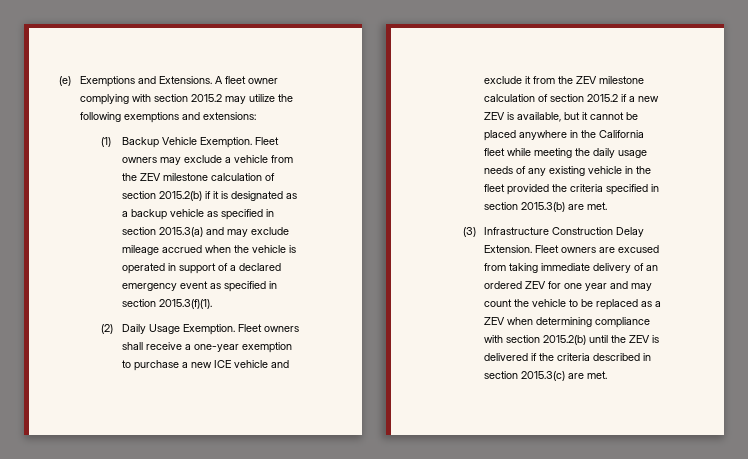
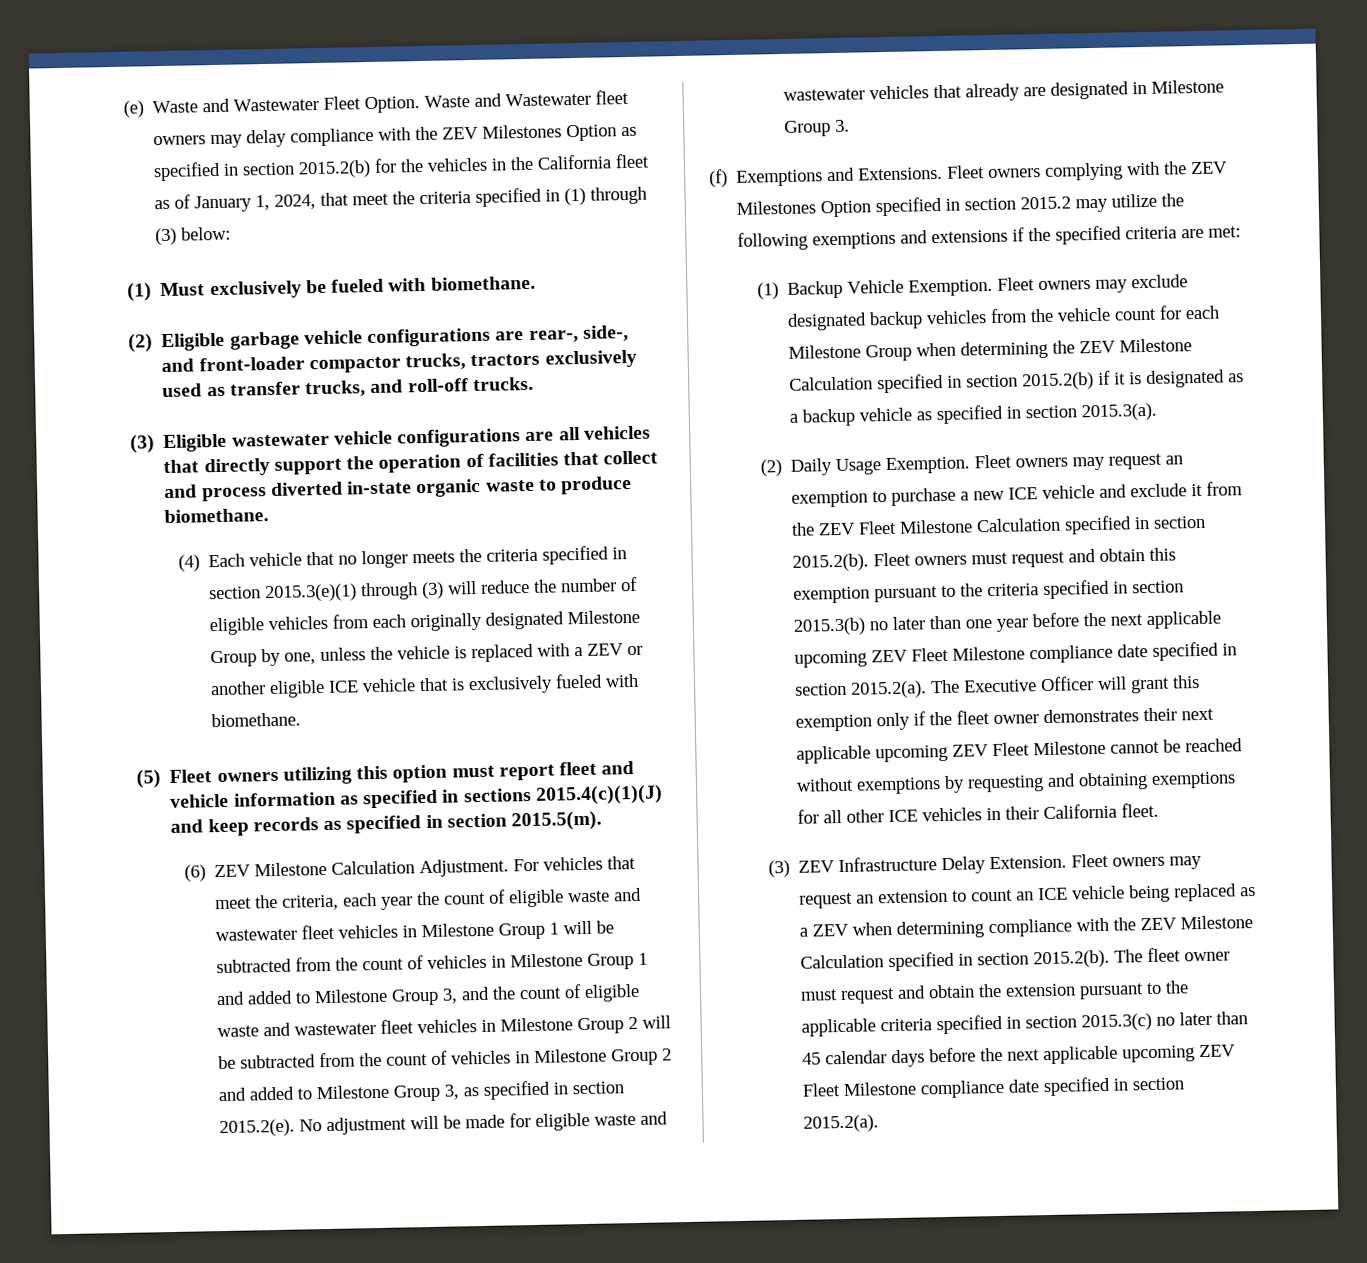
- (e) Exemptions and Extensions. A fleet owner complying with section 2015.2 may utilize the following exemptions and extensions:
+ (e) Waste and Wastewater Fleet Option. Waste and Wastewater fleet owners may delay compliance with the ZEV Milestones Option as specified in section 2015.2(b) for the vehicles in the California fleet as of January 1, 2024, that meet the criteria specified in (1) through (3) below:
+ (1) Must exclusively be fueled with biomethane.
+ (2) Eligible garbage vehicle configurations are rear-, side-, and front-loader compactor trucks, tractors exclusively used as transfer trucks, and roll-off trucks.
+ (3) Eligible wastewater vehicle configurations are all vehicles that directly support the operation of facilities that collect and process diverted in-state organic waste to produce biomethane.
+ (4) Each vehicle that no longer meets the criteria specified in section 2015.3(e)(1) through (3) will reduce the number of eligible vehicles from each originally designated Milestone Group by one, unless the vehicle is replaced with a ZEV or another eligible ICE vehicle that is exclusively fueled with biomethane.
+ (5) Fleet owners utilizing this option must report fleet and vehicle information as specified in sections 2015.4(c)(1)(J) and keep records as specified in section 2015.5(m).
+ (6) ZEV Milestone Calculation Adjustment. For vehicles that meet the criteria, each year the count of eligible waste and wastewater fleet vehicles in Milestone Group 1 will be subtracted from the count of vehicles in Milestone Group 1 and added to Milestone Group 3, and the count of eligible waste and wastewater fleet vehicles in Milestone Group 2 will be subtracted from the count of vehicles in Milestone Group 2 and added to Milestone Group 3, as specified in section 2015.2(e). No adjustment will be made for eligible waste and wastewater vehicles that already are designated in Milestone Group 3.
+ (f) Exemptions and Extensions. Fleet owners complying with the ZEV Milestones Option specified in section 2015.2 may utilize the following exemptions and extensions if the specified criteria are met:
- Fleet owners may exclude a vehicle from the ZEV milestone calculation of section 2015.2(b) if it is designated as a backup vehicle as specified in section 2015.3(a) and may exclude mileage accrued when the vehicle is operated in support of a declared emergency event as specified in section 2015.3(f)(1).
+ Fleet owners may exclude designated backup vehicles from the vehicle count for each Milestone Group when determining the ZEV Milestone Calculation specified in section 2015.2(b) if it is designated as a backup vehicle as specified in section 2015.3(a).
- Fleet owners shall receive a one-year exemption to purchase a new ICE vehicle and exclude it from the ZEV milestone calculation of section 2015.2 if a new ZEV is available, but it cannot be placed anywhere in the California fleet while meeting the daily usage needs of any existing vehicle in the fleet provided the criteria specified in section 2015.3(b) are met.
- (3) Infrastructure Construction Delay Extension.
+ Fleet owners may request an exemption to purchase a new ICE vehicle and exclude it from the ZEV Fleet Milestone Calculation specified in section 2015.2(b). Fleet owners must request and obtain this exemption pursuant to the criteria specified in section 2015.3(b) no later than one year before the next applicable upcoming ZEV Fleet Milestone compliance date specified in section 2015.2(a). The Executive Officer will grant this exemption only if the fleet owner demonstrates their next applicable upcoming ZEV Fleet Milestone cannot be reached without exemptions by requesting and obtaining exemptions for all other ICE vehicles in their California fleet.
+ (3) ZEV Infrastructure Delay Extension.
- Fleet owners are excused from taking immediate delivery of an ordered ZEV for one year and may count the vehicle to be replaced as a ZEV when determining compliance with section 2015.2(b) until the ZEV is delivered if the criteria described in section 2015.3(c) are met.
+ Fleet owners may request an extension to count an ICE vehicle being replaced as a ZEV when determining compliance with the ZEV Milestone Calculation specified in section 2015.2(b). The fleet owner must request and obtain the extension pursuant to the applicable criteria specified in section 2015.3(c) no later than 45 calendar days before the next applicable upcoming ZEV Fleet Milestone compliance date specified in section 2015.2(a).

